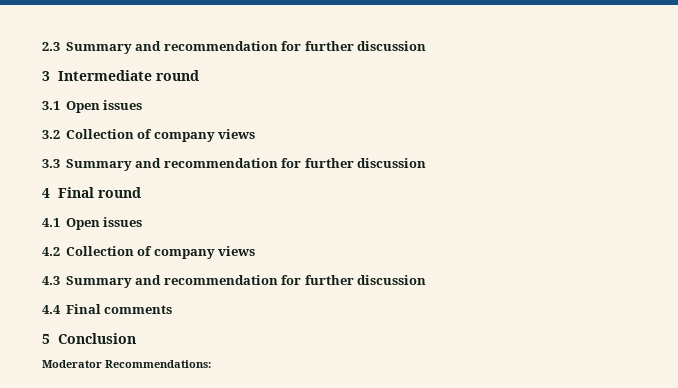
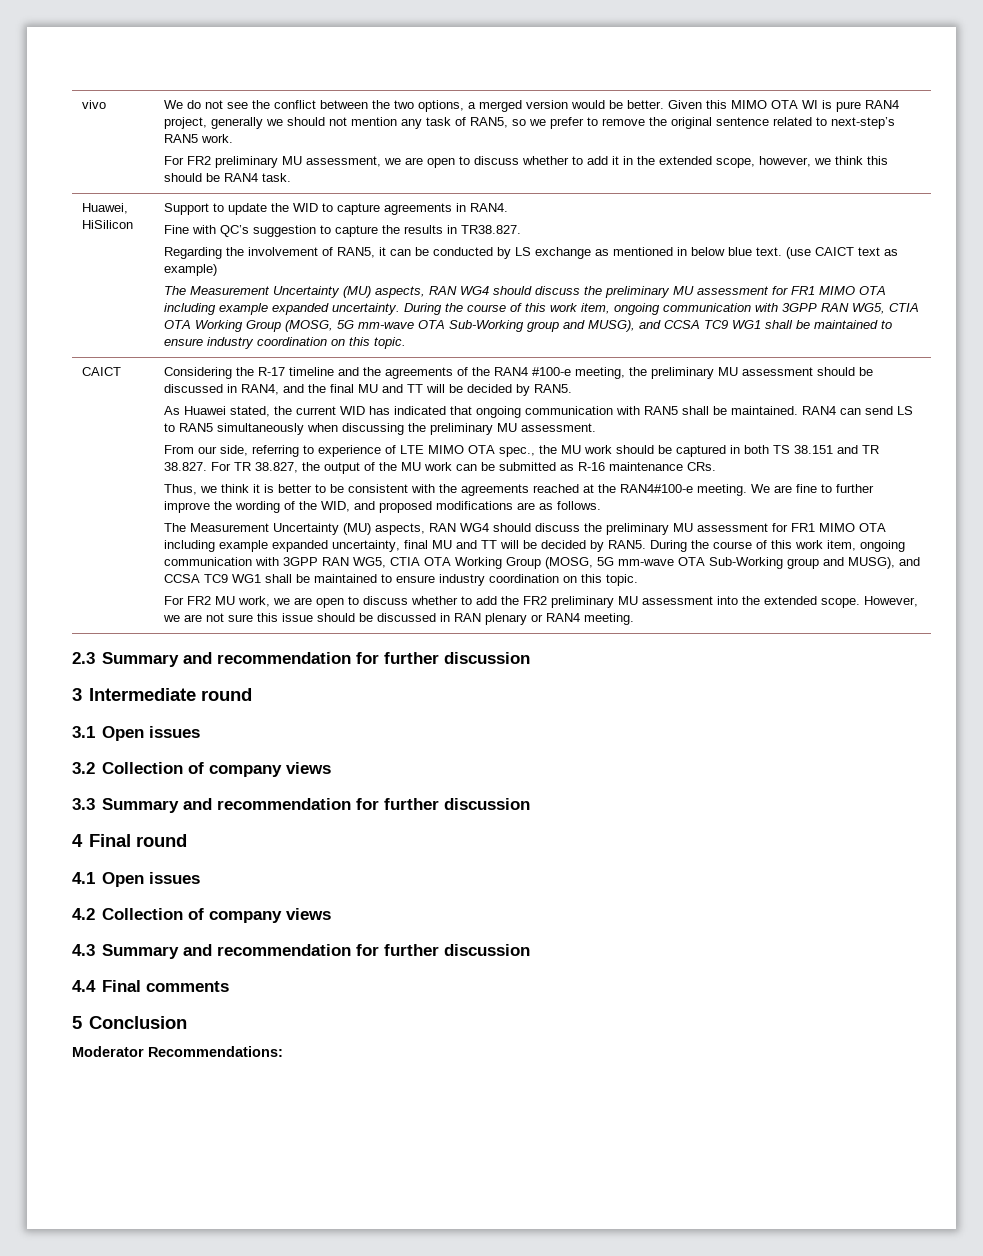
+ vivo | We do not see the conflict between the two options, a merged version would be better. Given this MIMO OTA WI is pure RAN4 project, generally we should not mention any task of RAN5, so we prefer to remove the original sentence related to next-step’s RAN5 work.
+ For FR2 preliminary MU assessment, we are open to discuss whether to add it in the extended scope, however, we think this should be RAN4 task.
+ Huawei, HiSilicon | Support to update the WID to capture agreements in RAN4.
+ Fine with QC’s suggestion to capture the results in TR38.827.
+ Regarding the involvement of RAN5, it can be conducted by LS exchange as mentioned in below blue text. (use CAICT text as example)
+ The Measurement Uncertainty (MU) aspects, RAN WG4 should discuss the preliminary MU assessment for FR1 MIMO OTA including example expanded uncertainty. During the course of this work item, ongoing communication with 3GPP RAN WG5, CTIA OTA Working Group (MOSG, 5G mm-wave OTA Sub-Working group and MUSG), and CCSA TC9 WG1 shall be maintained to ensure industry coordination on this topic.
+ CAICT | Considering the R-17 timeline and the agreements of the RAN4 #100-e meeting, the preliminary MU assessment should be discussed in RAN4, and the final MU and TT will be decided by RAN5.
+ As Huawei stated, the current WID has indicated that ongoing communication with RAN5 shall be maintained. RAN4 can send LS to RAN5 simultaneously when discussing the preliminary MU assessment.
+ From our side, referring to experience of LTE MIMO OTA spec., the MU work should be captured in both TS 38.151 and TR 38.827. For TR 38.827, the output of the MU work can be submitted as R-16 maintenance CRs.
+ Thus, we think it is better to be consistent with the agreements reached at the RAN4#100-e meeting. We are fine to further improve the wording of the WID, and proposed modifications are as follows.
+ The Measurement Uncertainty (MU) aspects, RAN WG4 should discuss the preliminary MU assessment for FR1 MIMO OTA including example expanded uncertainty, final MU and TT will be decided by RAN5. During the course of this work item, ongoing communication with 3GPP RAN WG5, CTIA OTA Working Group (MOSG, 5G mm-wave OTA Sub-Working group and MUSG), and CCSA TC9 WG1 shall be maintained to ensure industry coordination on this topic.
+ For FR2 MU work, we are open to discuss whether to add the FR2 preliminary MU assessment into the extended scope. However, we are not sure this issue should be discussed in RAN plenary or RAN4 meeting.

